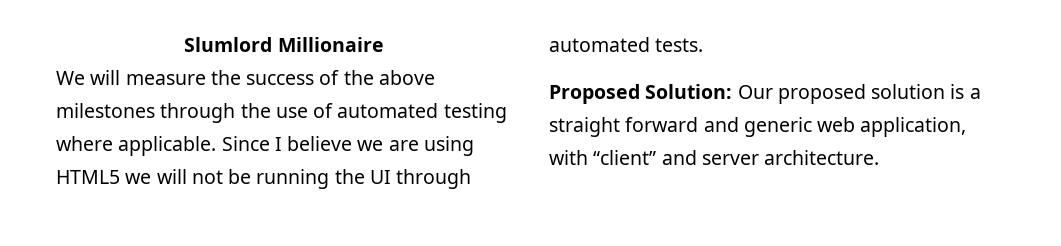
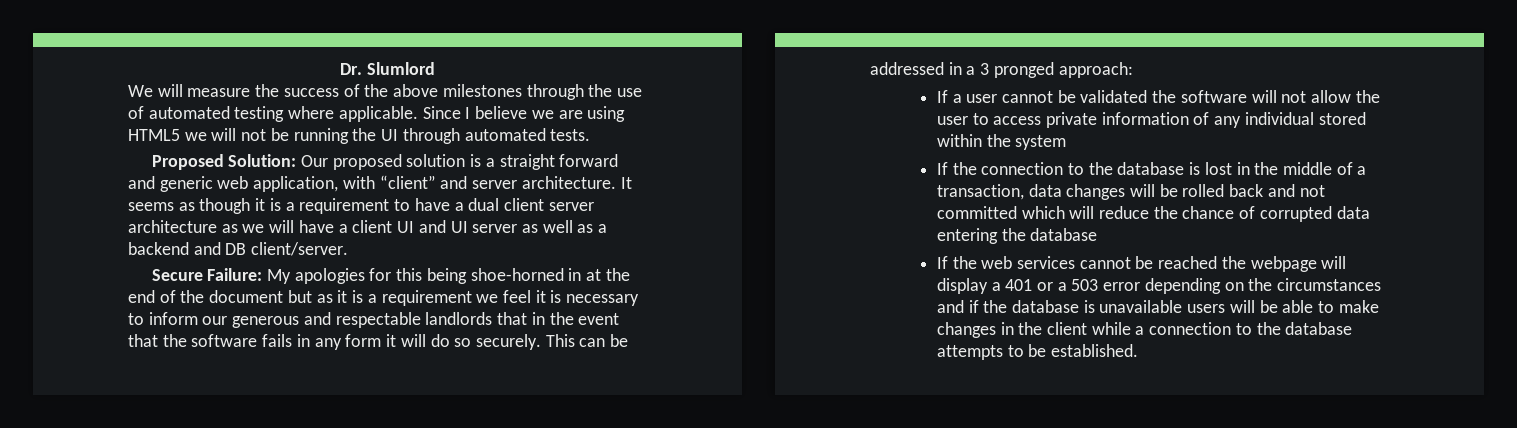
- Slumlord Millionaire
+ Dr. Slumlord
+ It seems as though it is a requirement to have a dual client server architecture as we will have a client UI and UI server as well as a backend and DB client/server.
+ Secure Failure: My apologies for this being shoe-horned in at the end of the document but as it is a requirement we feel it is necessary to inform our generous and respectable landlords that in the event that the software fails in any form it will do so securely. This can be addressed in a 3 pronged approach:
+ If a user cannot be validated the software will not allow the user to access private information of any individual stored within the system
+ If the connection to the database is lost in the middle of a transaction, data changes will be rolled back and not committed which will reduce the chance of corrupted data entering the database
+ If the web services cannot be reached the webpage will display a 401 or a 503 error depending on the circumstances and if the database is unavailable users will be able to make changes in the client while a connection to the database attempts to be established.

